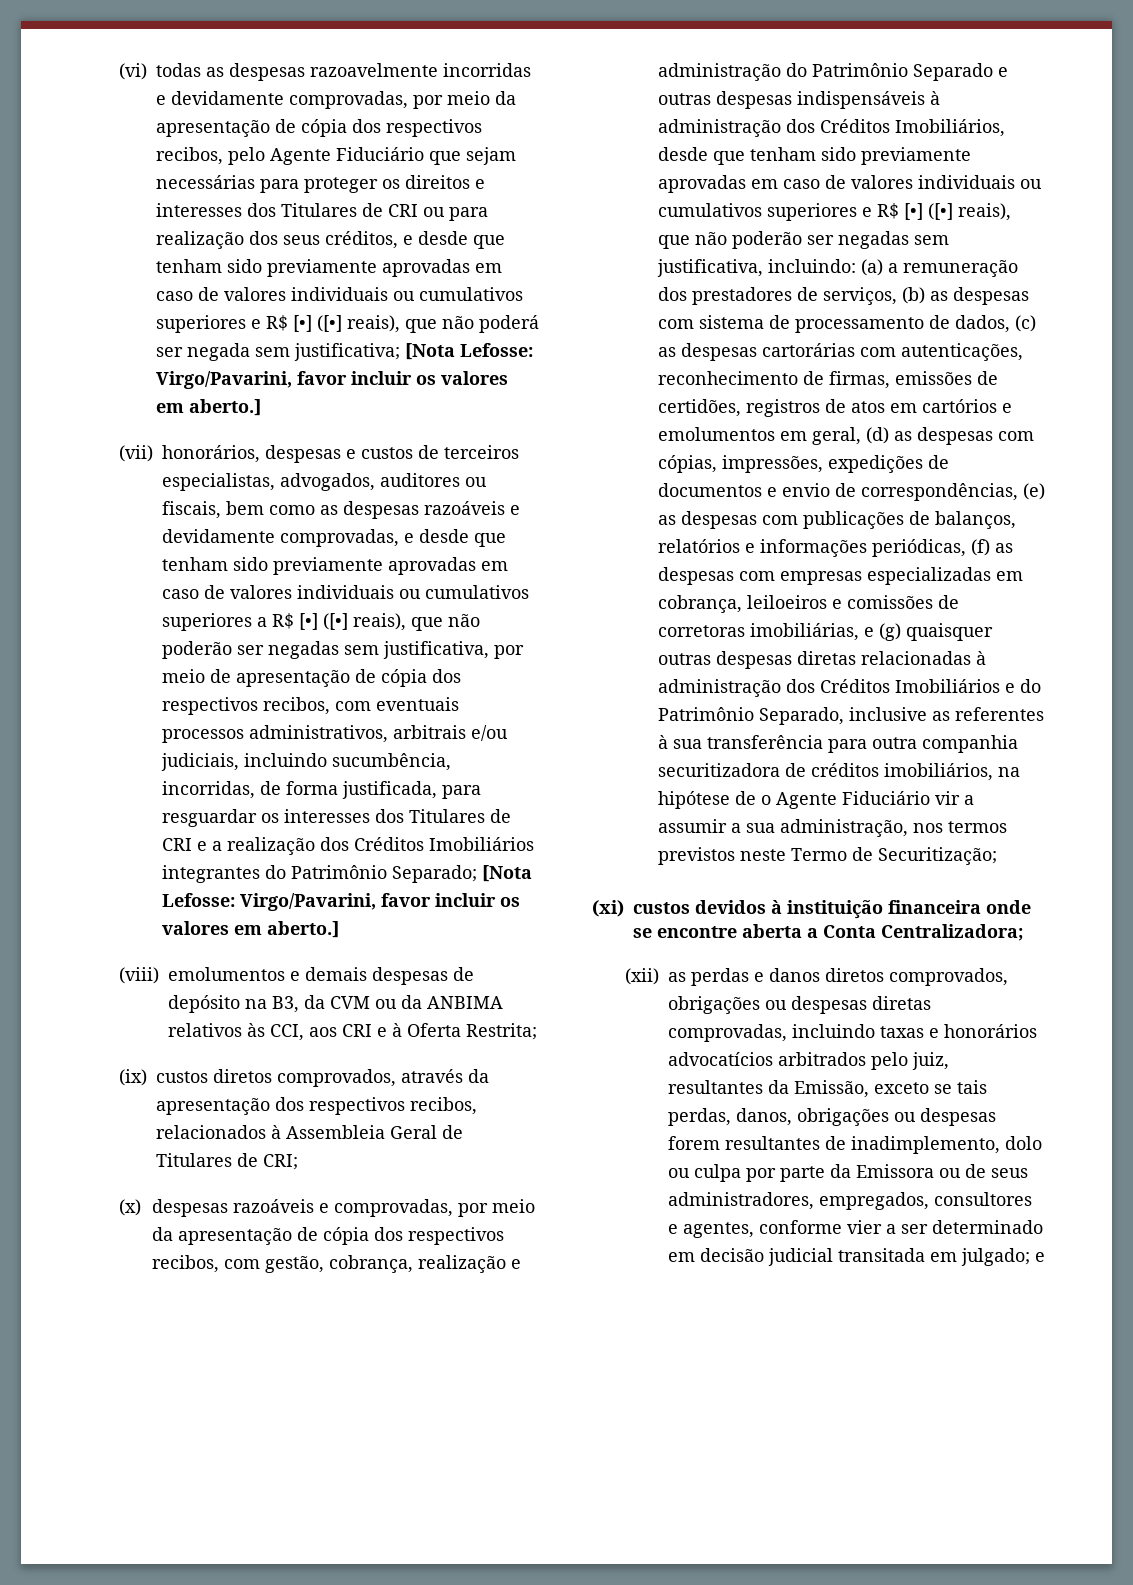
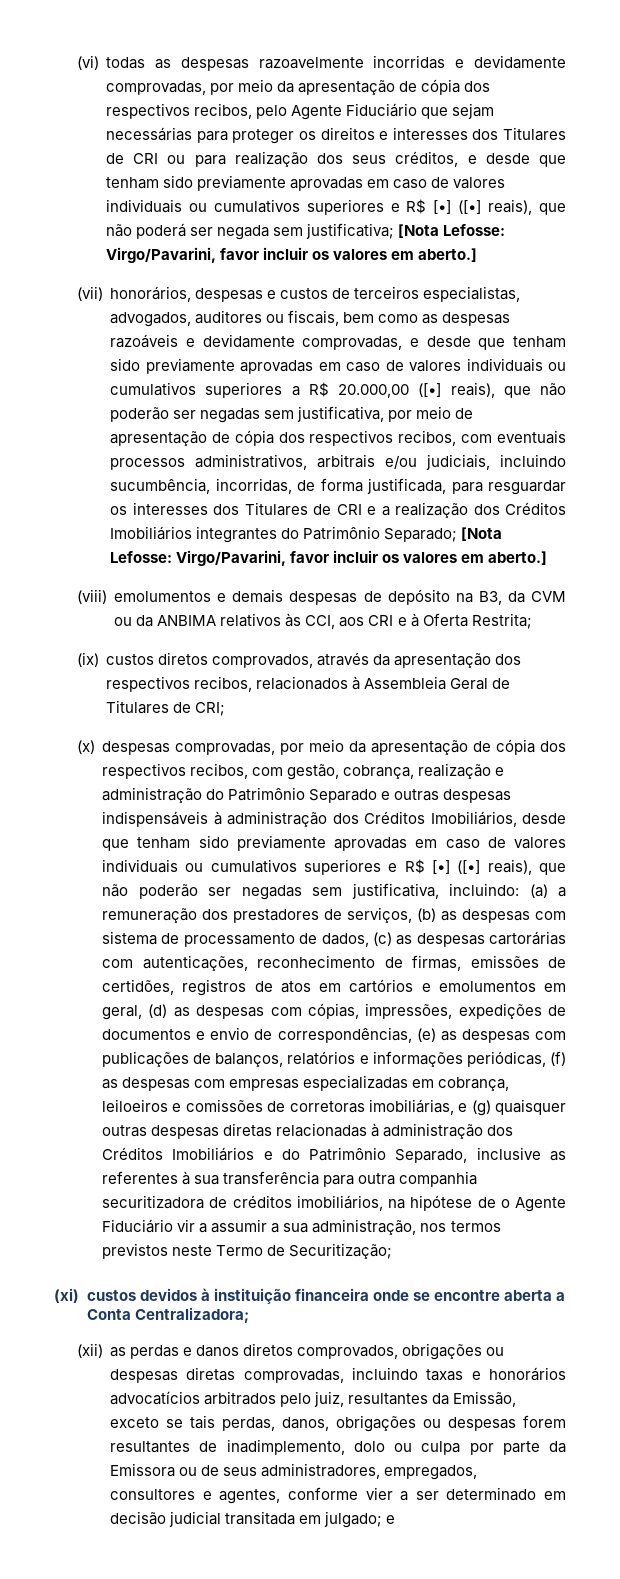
- (vii) honorários, despesas e custos de terceiros especialistas, advogados, auditores ou fiscais, bem como as despesas razoáveis e devidamente comprovadas, e desde que tenham sido previamente aprovadas em caso de valores individuais ou cumulativos superiores a R$ [•] ([•] reais), que não poderão ser negadas sem justificativa, por meio de apresentação de cópia dos respectivos recibos, com eventuais processos administrativos, arbitrais e/ou judiciais, incluindo sucumbência, incorridas, de forma justificada, para resguardar os interesses dos Titulares de CRI e a realização dos Créditos Imobiliários integrantes do Patrimônio Separado;
+ (vii) honorários, despesas e custos de terceiros especialistas, advogados, auditores ou fiscais, bem como as despesas razoáveis e devidamente comprovadas, e desde que tenham sido previamente aprovadas em caso de valores individuais ou cumulativos superiores a R$ 20.000,00 ([•] reais), que não poderão ser negadas sem justificativa, por meio de apresentação de cópia dos respectivos recibos, com eventuais processos administrativos, arbitrais e/ou judiciais, incluindo sucumbência, incorridas, de forma justificada, para resguardar os interesses dos Titulares de CRI e a realização dos Créditos Imobiliários integrantes do Patrimônio Separado;
- (x) despesas razoáveis e comprovadas, por meio da apresentação de cópia dos respectivos recibos, com gestão, cobrança, realização e administração do Patrimônio Separado e outras despesas indispensáveis à administração dos Créditos Imobiliários, desde que tenham sido previamente aprovadas em caso de valores individuais ou cumulativos superiores e R$ [•] ([•] reais), que não poderão ser negadas sem justificativa, incluindo:
+ (x) despesas comprovadas, por meio da apresentação de cópia dos respectivos recibos, com gestão, cobrança, realização e administração do Patrimônio Separado e outras despesas indispensáveis à administração dos Créditos Imobiliários, desde que tenham sido previamente aprovadas em caso de valores individuais ou cumulativos superiores e R$ [•] ([•] reais), que não poderão ser negadas sem justificativa, incluindo:

